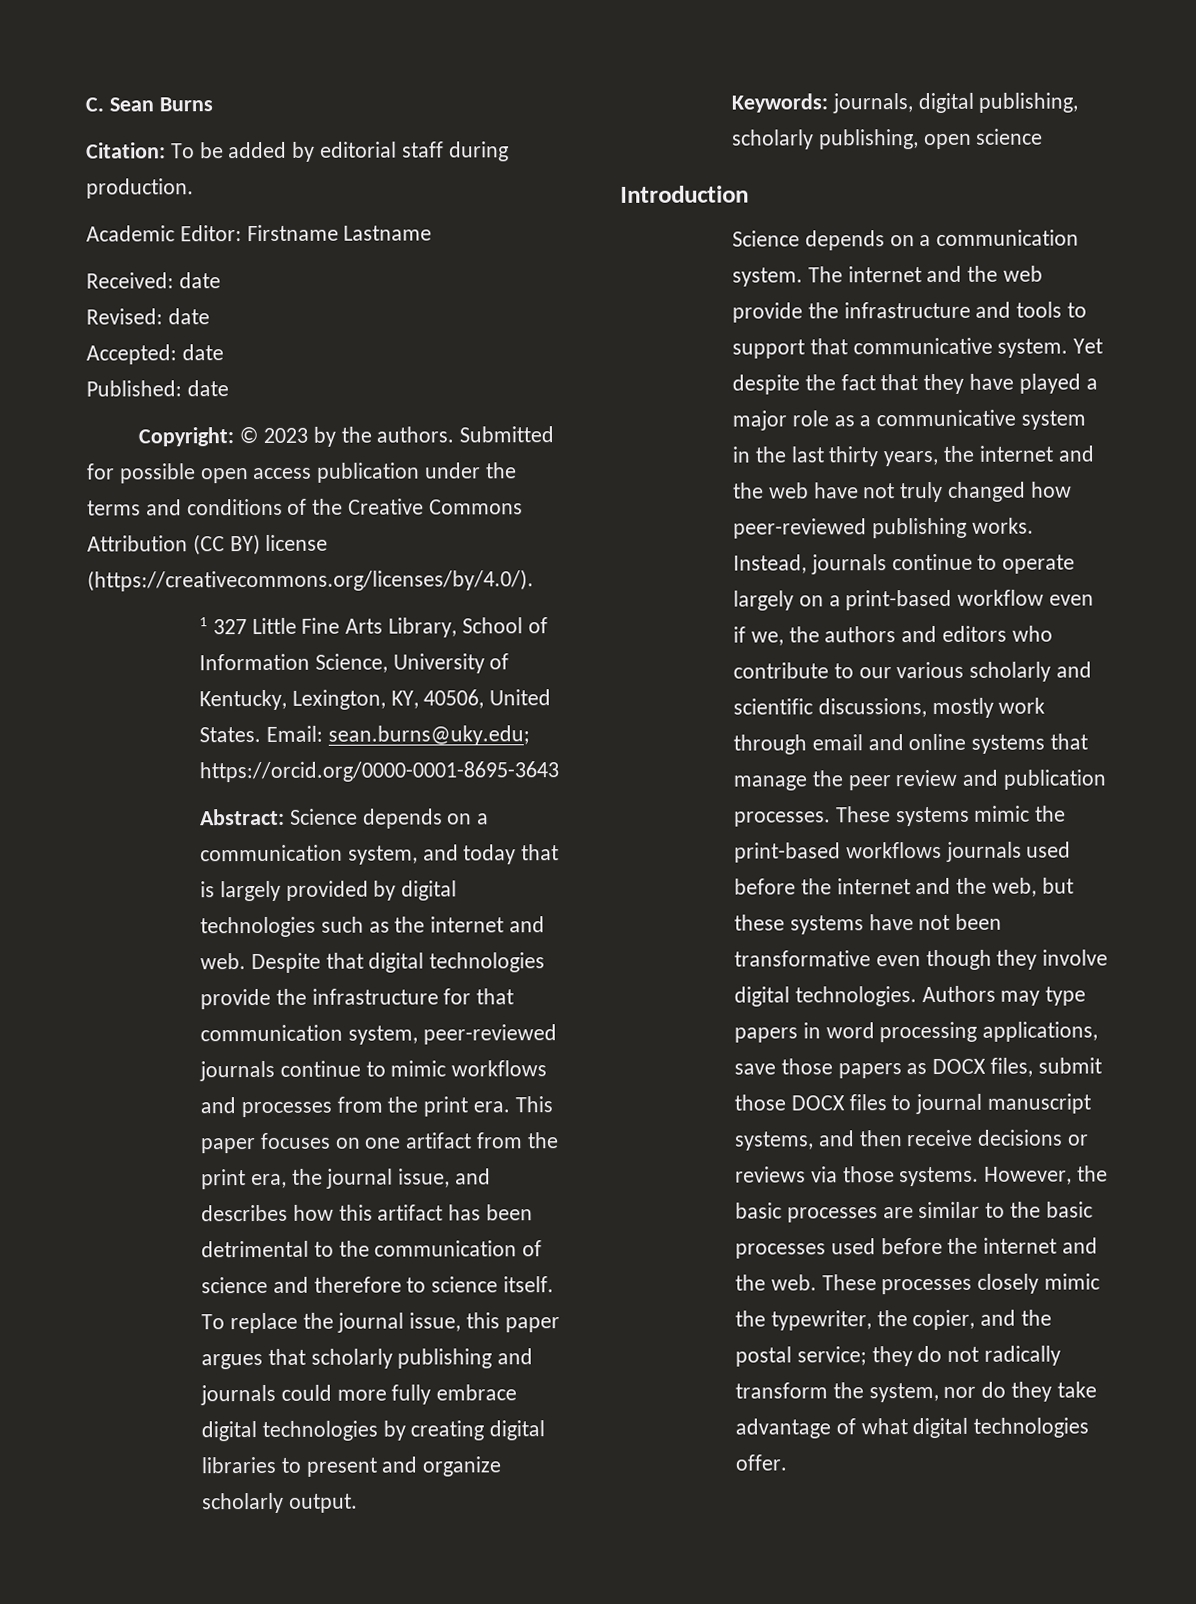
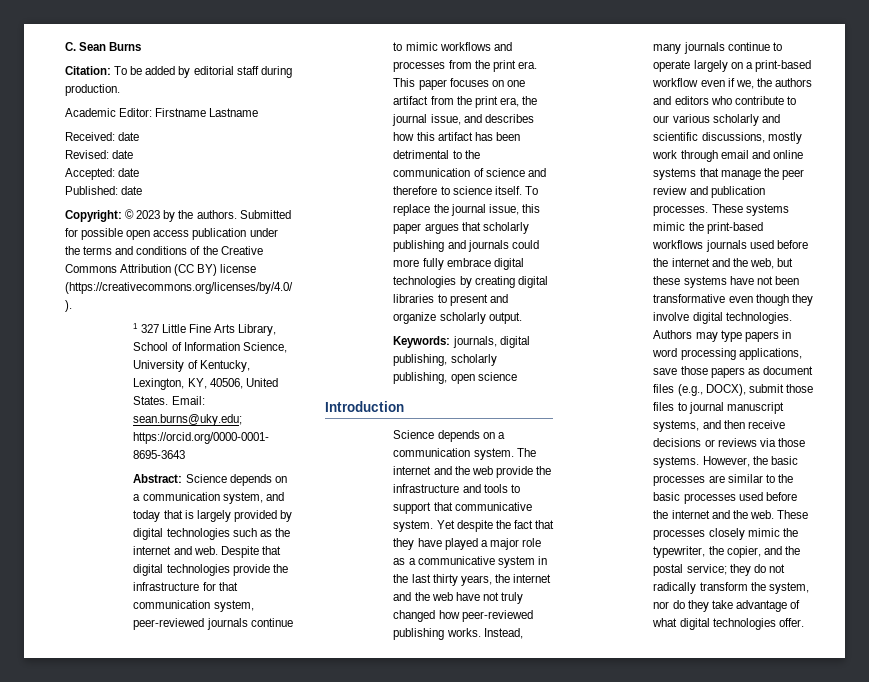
- Instead, journals continue to operate largely on a print-based workflow even if we, the authors and editors who contribute to our various scholarly and scientific discussions, mostly work through email and online systems that manage the peer review and publication processes.
+ Instead, many journals continue to operate largely on a print-based workflow even if we, the authors and editors who contribute to our various scholarly and scientific discussions, mostly work through email and online systems that manage the peer review and publication processes.
- Authors may type papers in word processing applications, save those papers as DOCX files, submit those DOCX files to journal manuscript systems, and then receive decisions or reviews via those systems.
+ Authors may type papers in word processing applications, save those papers as document files (e.g., DOCX), submit those files to journal manuscript systems, and then receive decisions or reviews via those systems.

